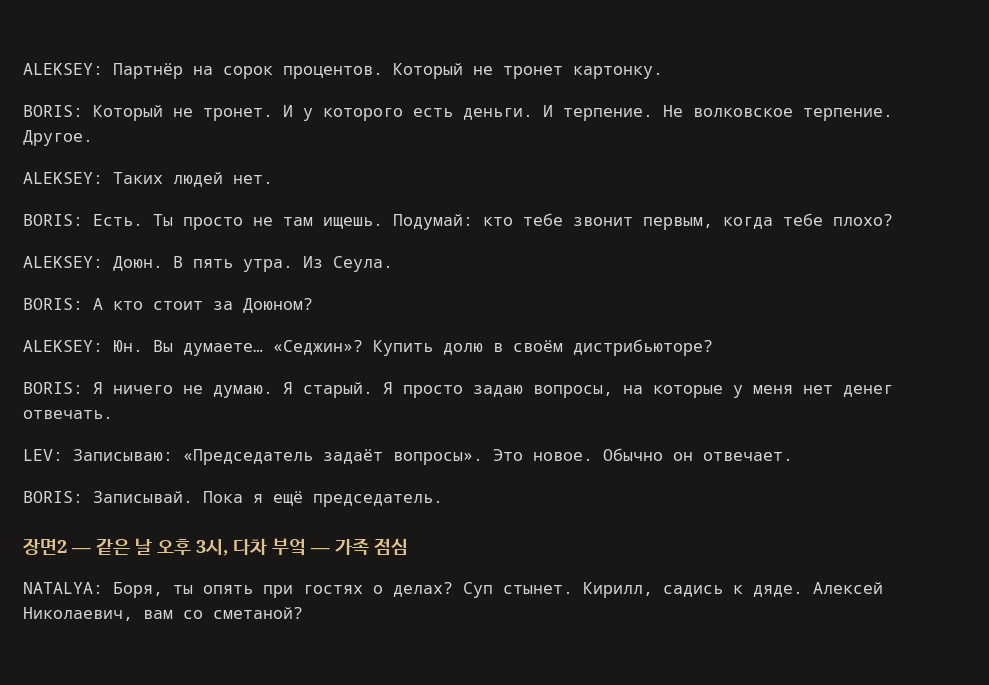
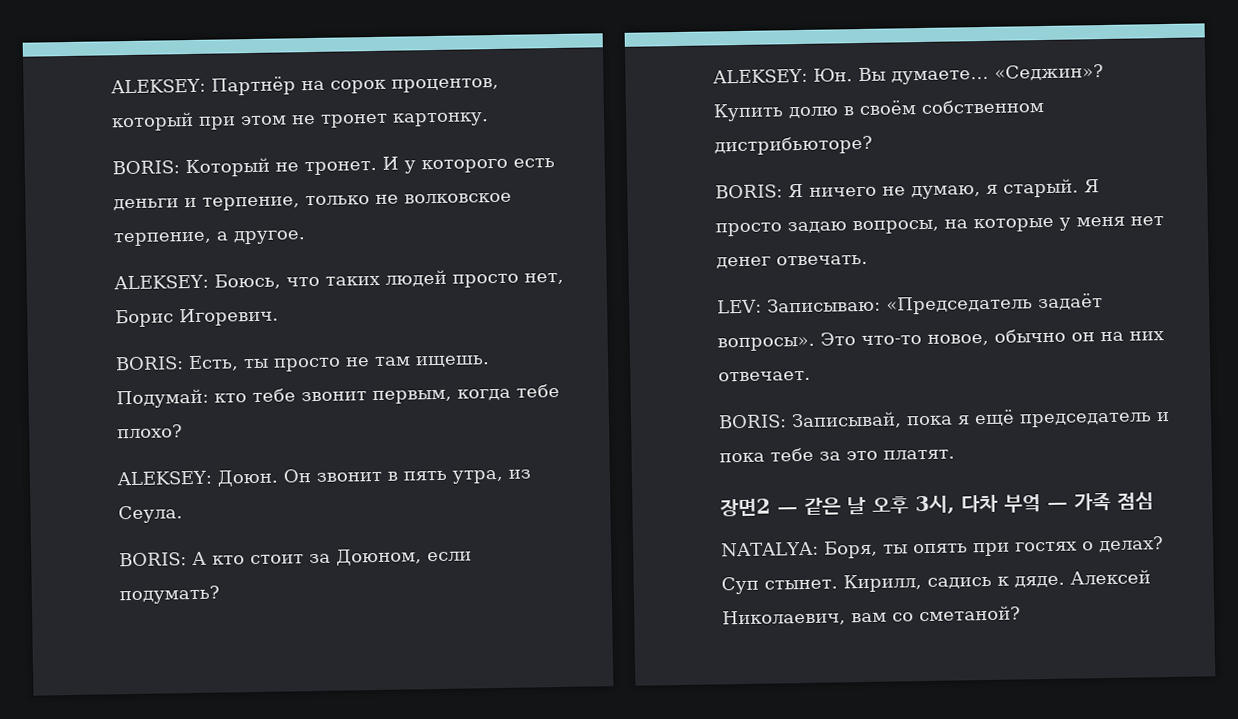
- ALEKSEY: Партнёр на сорок процентов. Который не тронет картонку.
+ ALEKSEY: Партнёр на сорок процентов, который при этом не тронет картонку.
- И у которого есть деньги. И терпение. Не волковское терпение. Другое.
- ALEKSEY: Таких людей нет.
- BORIS: Есть. Ты просто не там ищешь.
+ И у которого есть деньги и терпение, только не волковское терпение, а другое.
+ ALEKSEY: Боюсь, что таких людей просто нет, Борис Игоревич.
+ BORIS: Есть, ты просто не там ищешь.
- В пять утра. Из Сеула.
+ Он звонит в пять утра, из Сеула.
- BORIS: А кто стоит за Доюном?
+ BORIS: А кто стоит за Доюном, если подумать?
- Купить долю в своём дистрибьюторе?
+ Купить долю в своём собственном дистрибьюторе?
- BORIS: Я ничего не думаю. Я старый.
+ BORIS: Я ничего не думаю, я старый.
- Это новое. Обычно он отвечает.
- BORIS: Записывай. Пока я ещё председатель.
+ Это что-то новое, обычно он на них отвечает.
+ BORIS: Записывай, пока я ещё председатель и пока тебе за это платят.

